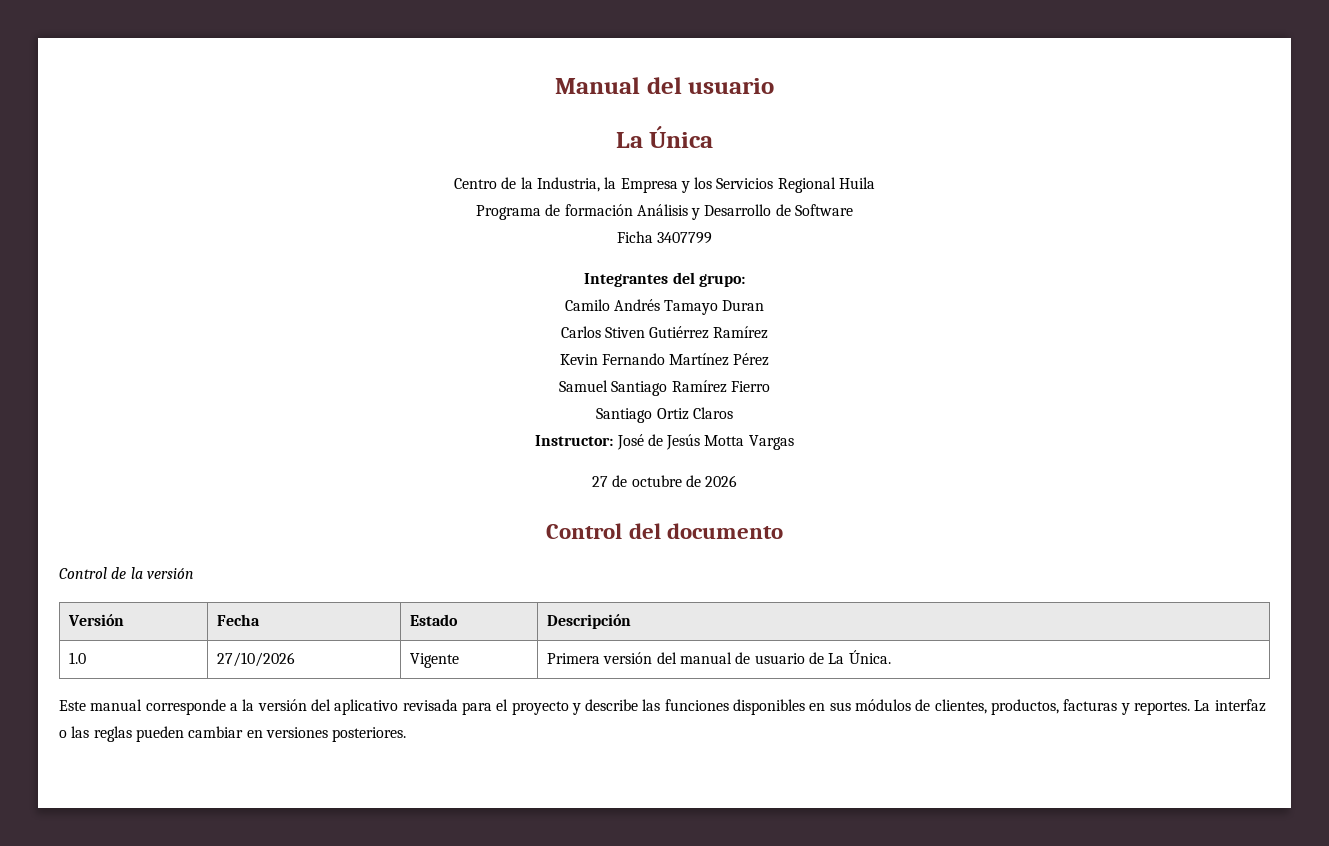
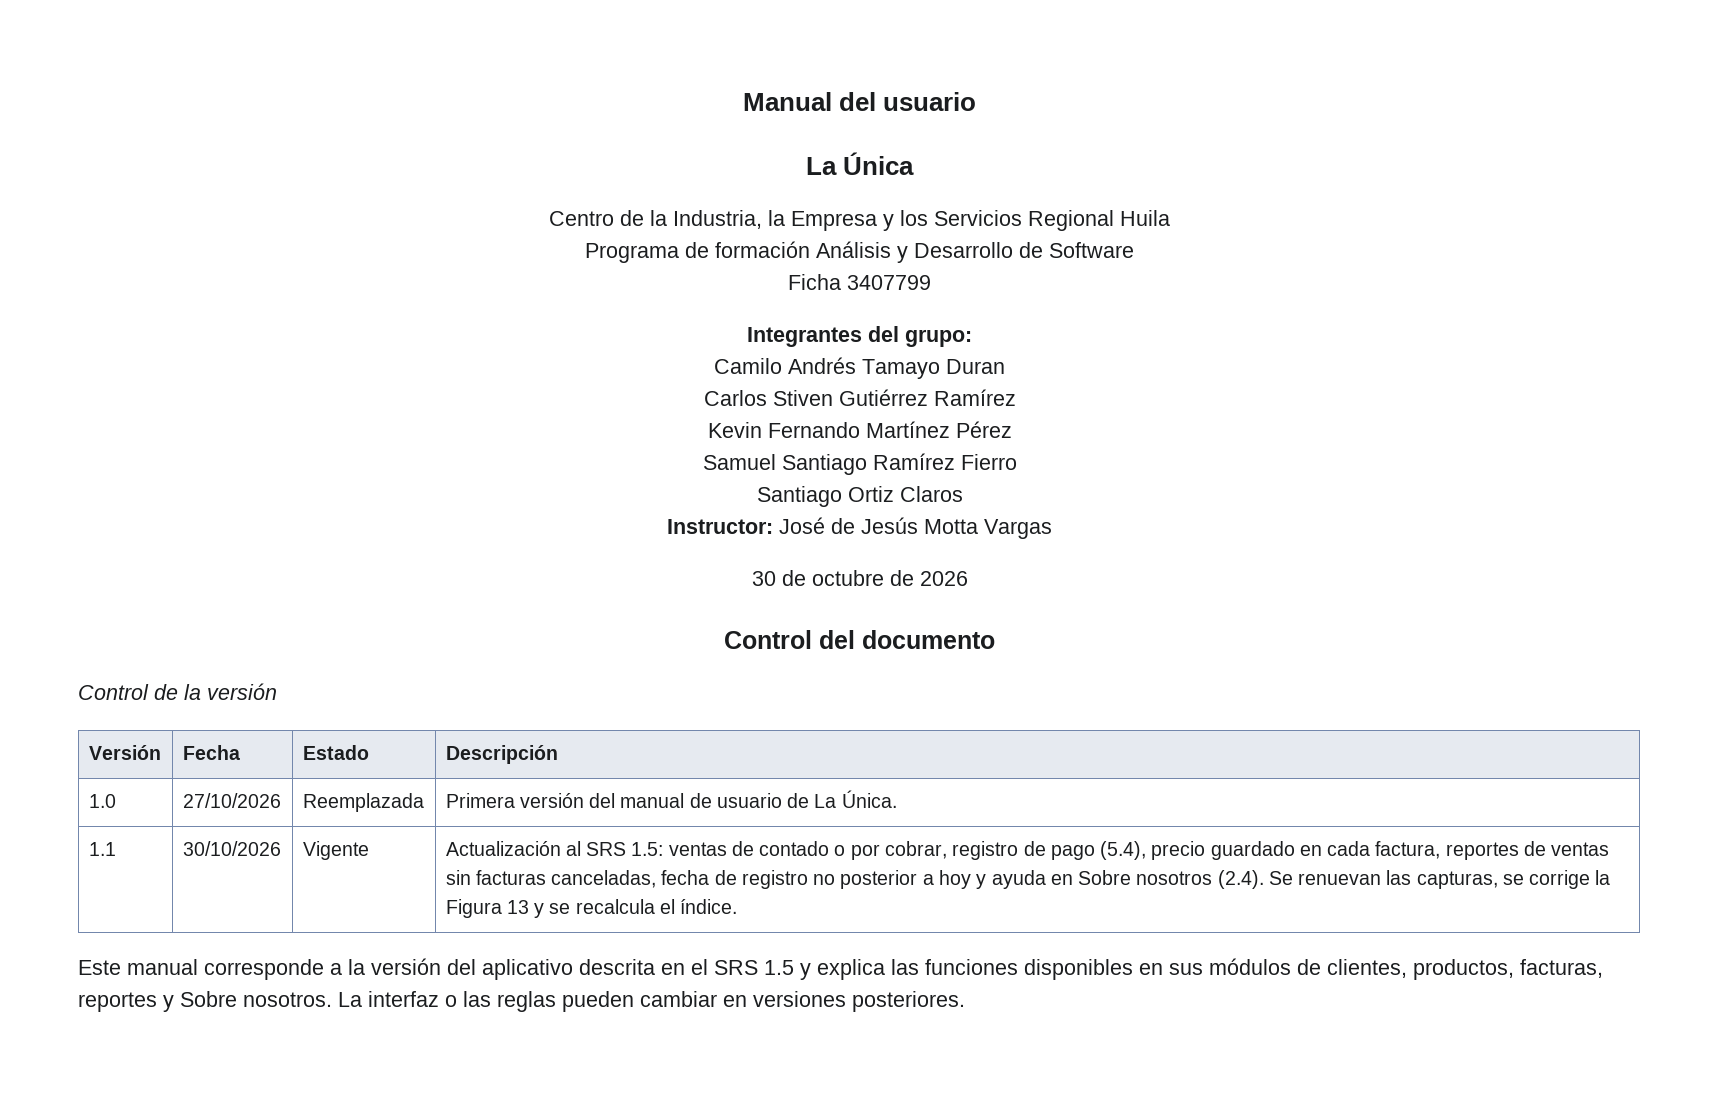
- 27 de octubre de 2026
+ 30 de octubre de 2026
- 1.0 | 27/10/2026 | Vigente | Primera versión del manual de usuario de La Única.
+ 1.0 | 27/10/2026 | Reemplazada | Primera versión del manual de usuario de La Única.
+ 1.1 | 30/10/2026 | Vigente | Actualización al SRS 1.5: ventas de contado o por cobrar, registro de pago (5.4), precio guardado en cada factura, reportes de ventas sin facturas canceladas, fecha de registro no posterior a hoy y ayuda en Sobre nosotros (2.4). Se renuevan las capturas, se corrige la Figura 13 y se recalcula el índice.
- Este manual corresponde a la versión del aplicativo revisada para el proyecto y describe las funciones disponibles en sus módulos de clientes, productos, facturas y reportes.
+ Este manual corresponde a la versión del aplicativo descrita en el SRS 1.5 y explica las funciones disponibles en sus módulos de clientes, productos, facturas, reportes y Sobre nosotros.

